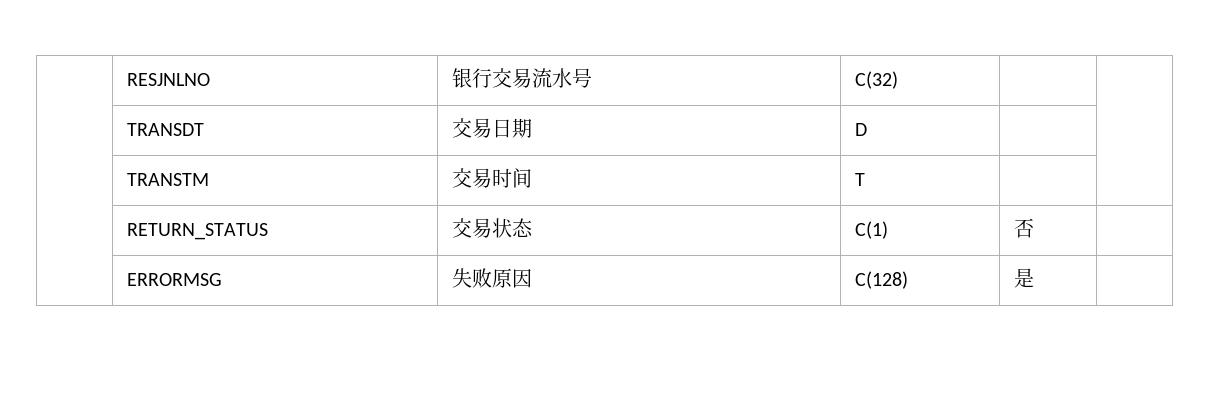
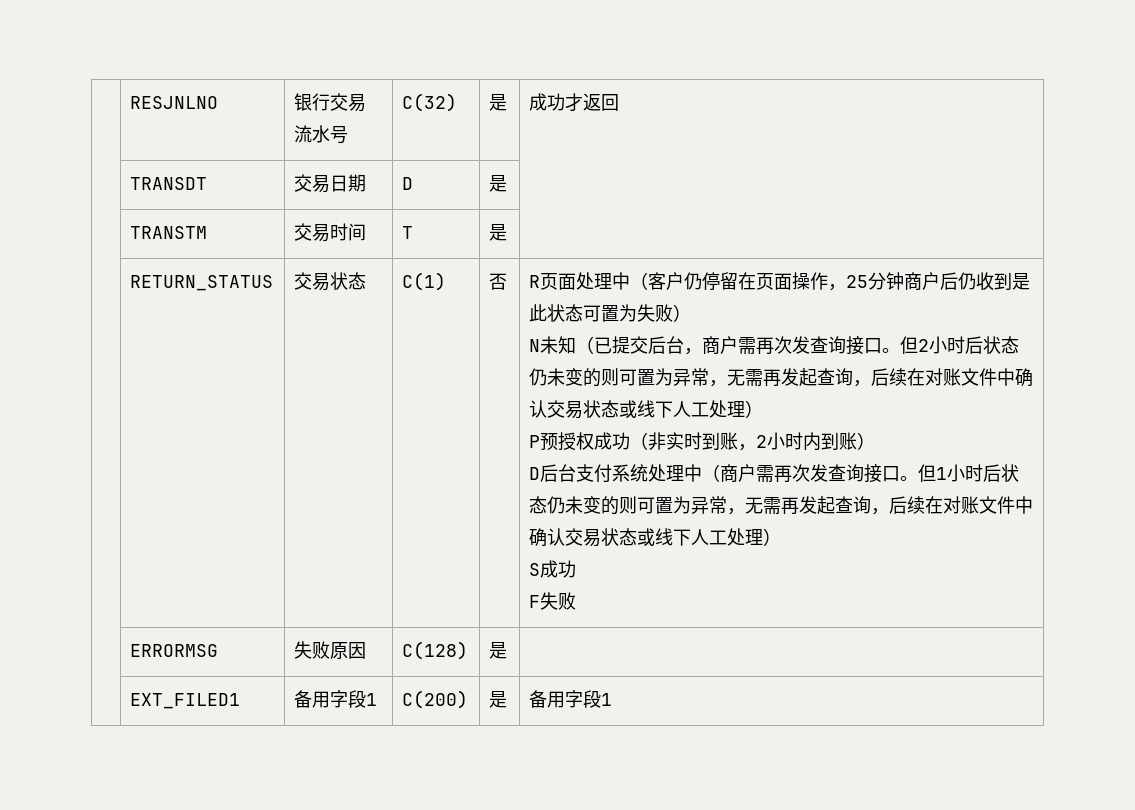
- | RESJNLNO | 银行交易流水号 | C(32) | |
+ | RESJNLNO | 银行交易流水号 | C(32) | 是 | 成功才返回
- | TRANSDT | 交易日期 | D | |
+ | TRANSDT | 交易日期 | D | 是 |
- | TRANSTM | 交易时间 | T | |
+ | TRANSTM | 交易时间 | T | 是 |
+ R页面处理中（客户仍停留在页面操作，25分钟商户后仍收到是此状态可置为失败）
+ N未知（已提交后台，商户需再次发查询接口。但2小时后状态仍未变的则可置为异常，无需再发起查询，后续在对账文件中确认交易状态或线下人工处理）
+ P预授权成功（非实时到账，2小时内到账）
+ D后台支付系统处理中（商户需再次发查询接口。但1小时后状态仍未变的则可置为异常，无需再发起查询，后续在对账文件中确认交易状态或线下人工处理）
+ S成功
+ F失败
+ | EXT_FILED1 | 备用字段1 | C(200) | 是 | 备用字段1

